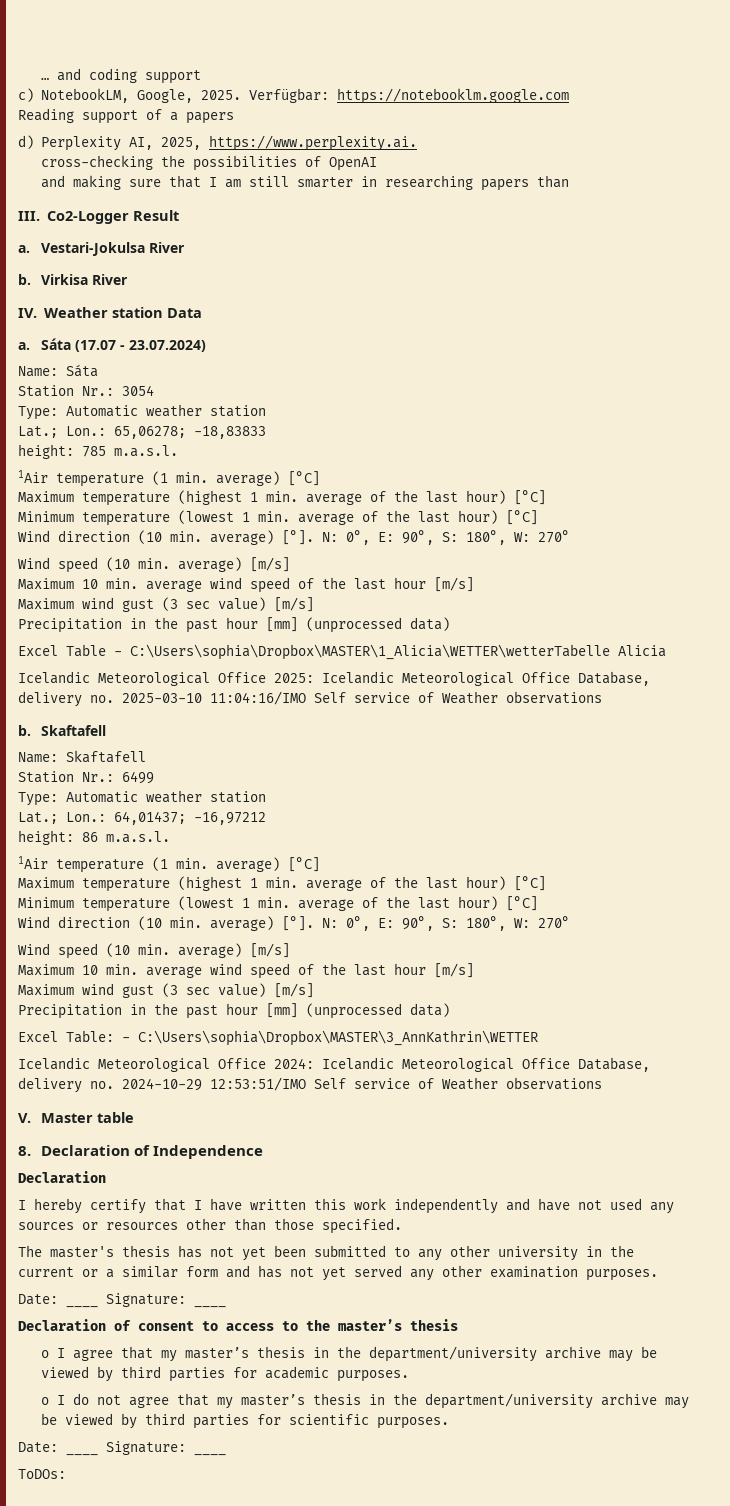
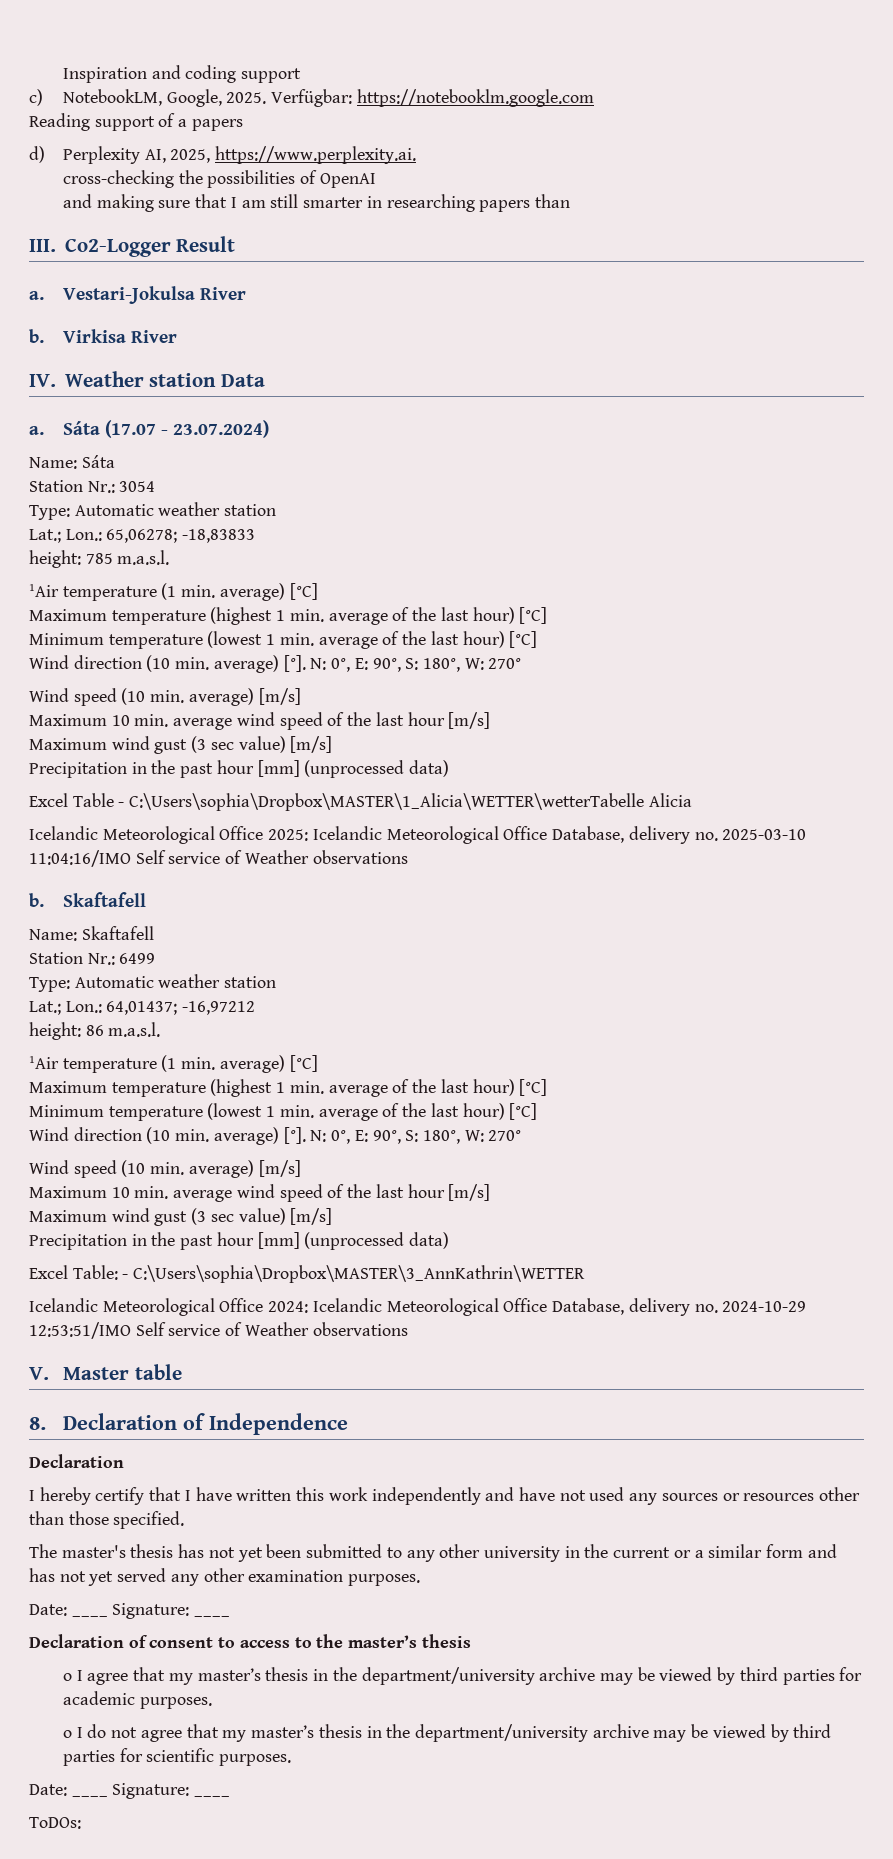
- … and coding support
+ Inspiration and coding support

